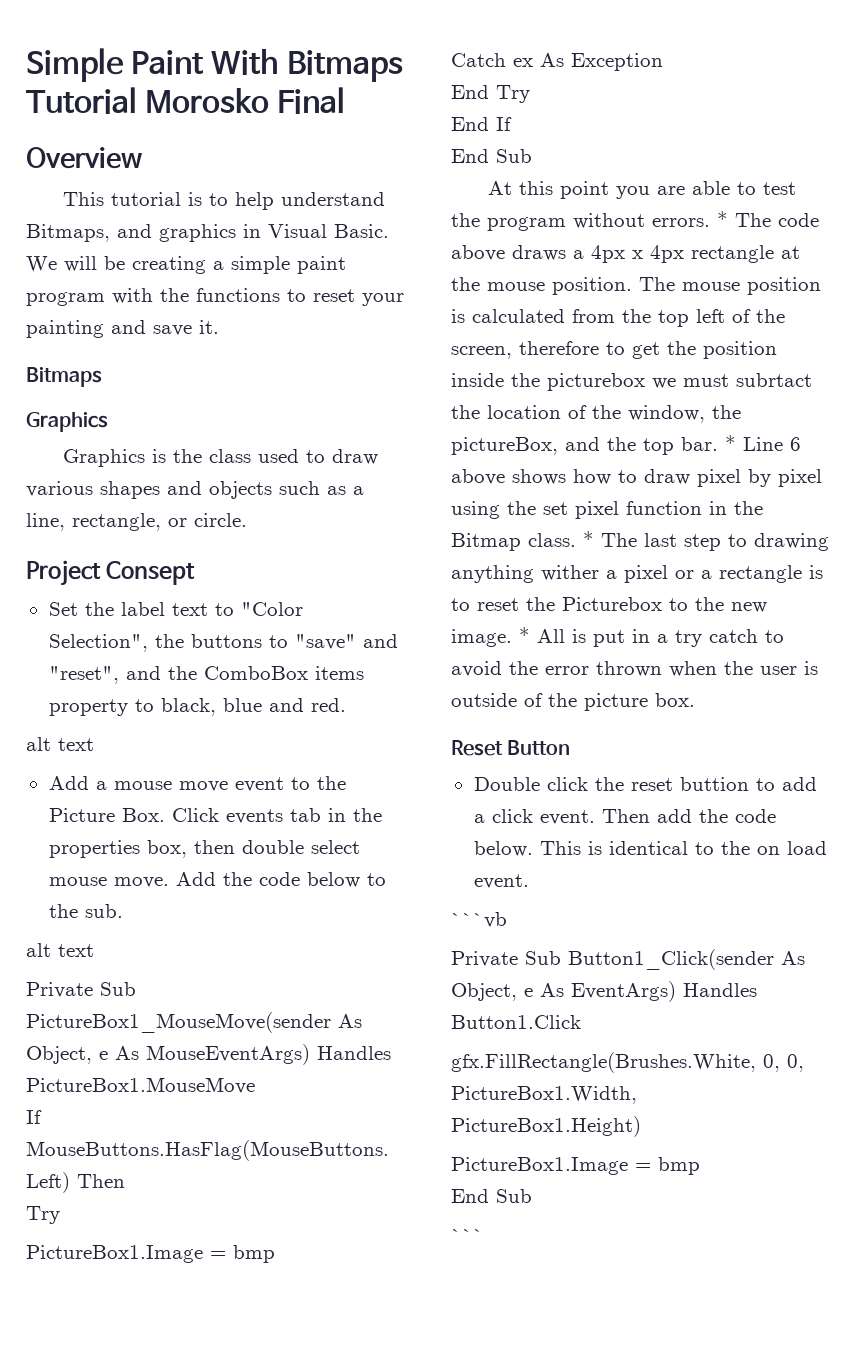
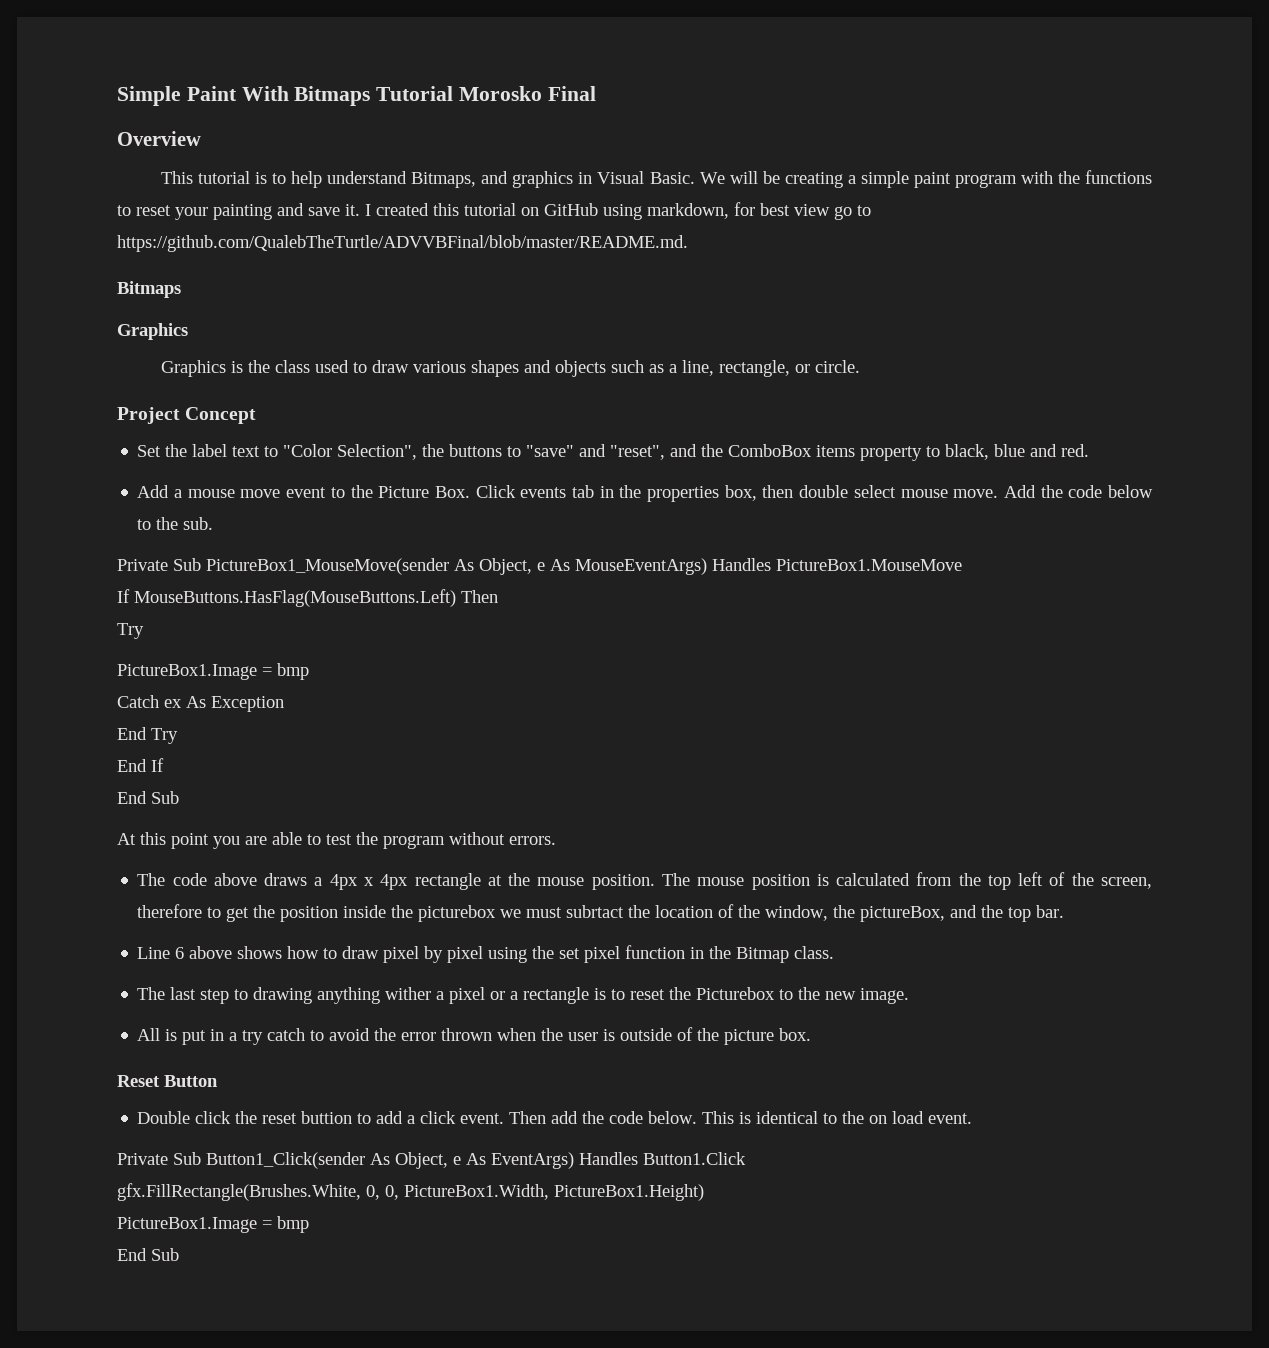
+ I created this tutorial on GitHub using markdown, for best view go to https://github.com/QualebTheTurtle/ADVVBFinal/blob/master/README.md.
- Project Consept
+ Project Concept
  Set the label text to "Color Selection", the buttons to "save" and "reset", and the ComboBox items property to black, blue and red.
- alt text
  Add the code below to the sub.
- alt text
- At this point you are able to test the program without errors. * The code above draws a 4px x 4px rectangle at the mouse position.
+ At this point you are able to test the program without errors.
+ The code above draws a 4px x 4px rectangle at the mouse position.
- The mouse position is calculated from the top left of the screen, therefore to get the position inside the picturebox we must subrtact the location of the window, the pictureBox, and the top bar. * Line 6 above shows how to draw pixel by pixel using the set pixel function in the Bitmap class. * The last step to drawing anything wither a pixel or a rectangle is to reset the Picturebox to the new image. * All is put in a try catch to avoid the error thrown when the user is outside of the picture box.
+ The mouse position is calculated from the top left of the screen, therefore to get the position inside the picturebox we must subrtact the location of the window, the pictureBox, and the top bar.
+ Line 6 above shows how to draw pixel by pixel using the set pixel function in the Bitmap class.
+ The last step to drawing anything wither a pixel or a rectangle is to reset the Picturebox to the new image.
+ All is put in a try catch to avoid the error thrown when the user is outside of the picture box.
- ```vb
- ```

